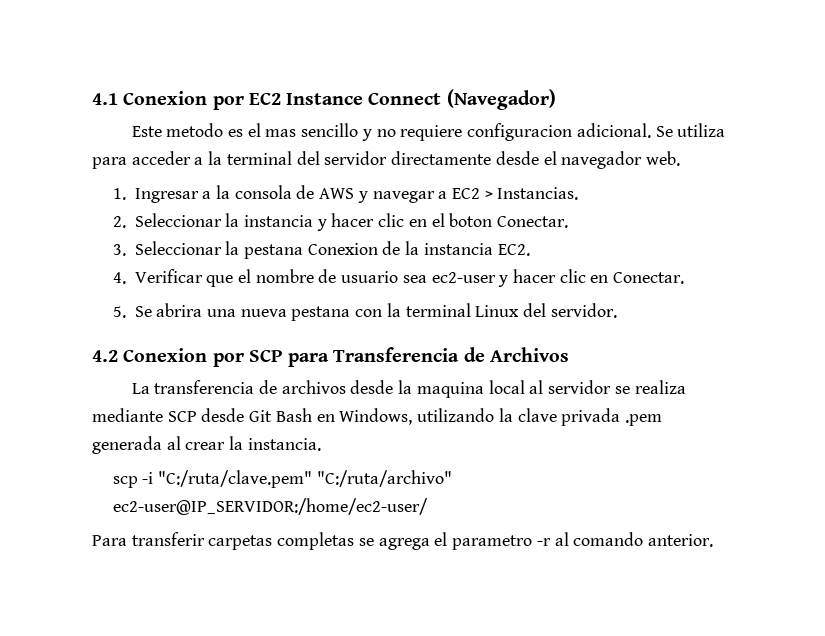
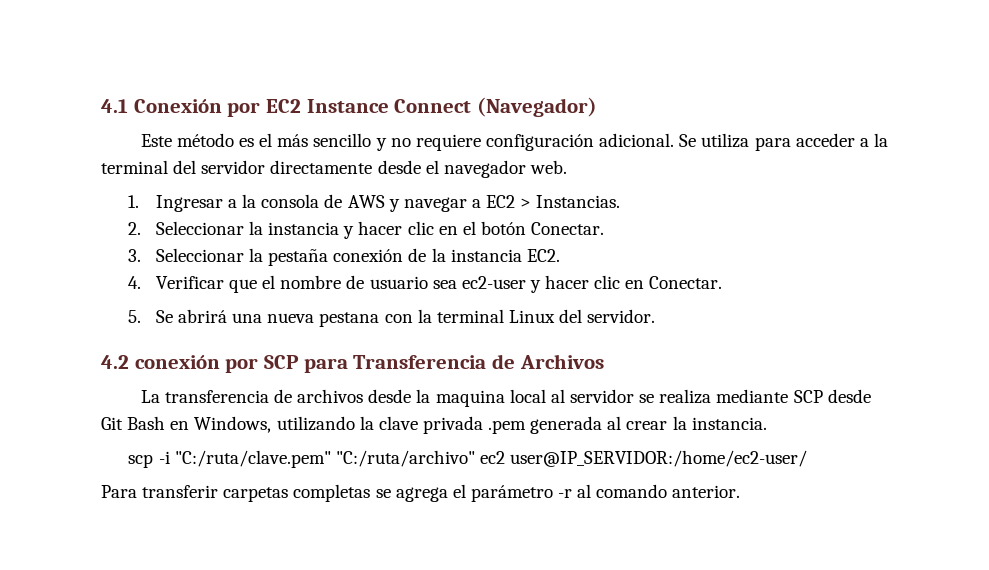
- 4.1 Conexion por EC2 Instance Connect (Navegador)
+ 4.1 Conexión por EC2 Instance Connect (Navegador)
- Este metodo es el mas sencillo y no requiere configuracion adicional.
+ Este método es el más sencillo y no requiere configuración adicional.
- 2. Seleccionar la instancia y hacer clic en el boton Conectar.
+ 2. Seleccionar la instancia y hacer clic en el botón Conectar.
- 3. Seleccionar la pestana Conexion de la instancia EC2.
+ 3. Seleccionar la pestaña conexión de la instancia EC2.
- 5. Se abrira una nueva pestana con la terminal Linux del servidor.
+ 5. Se abrirá una nueva pestana con la terminal Linux del servidor.
- 4.2 Conexion por SCP para Transferencia de Archivos
+ 4.2 conexión por SCP para Transferencia de Archivos
- scp -i "C:/ruta/clave.pem" "C:/ruta/archivo" ec2-user@IP_SERVIDOR:/home/ec2-user/
+ scp -i "C:/ruta/clave.pem" "C:/ruta/archivo" ec2 user@IP_SERVIDOR:/home/ec2-user/
- Para transferir carpetas completas se agrega el parametro -r al comando anterior.
+ Para transferir carpetas completas se agrega el parámetro -r al comando anterior.

